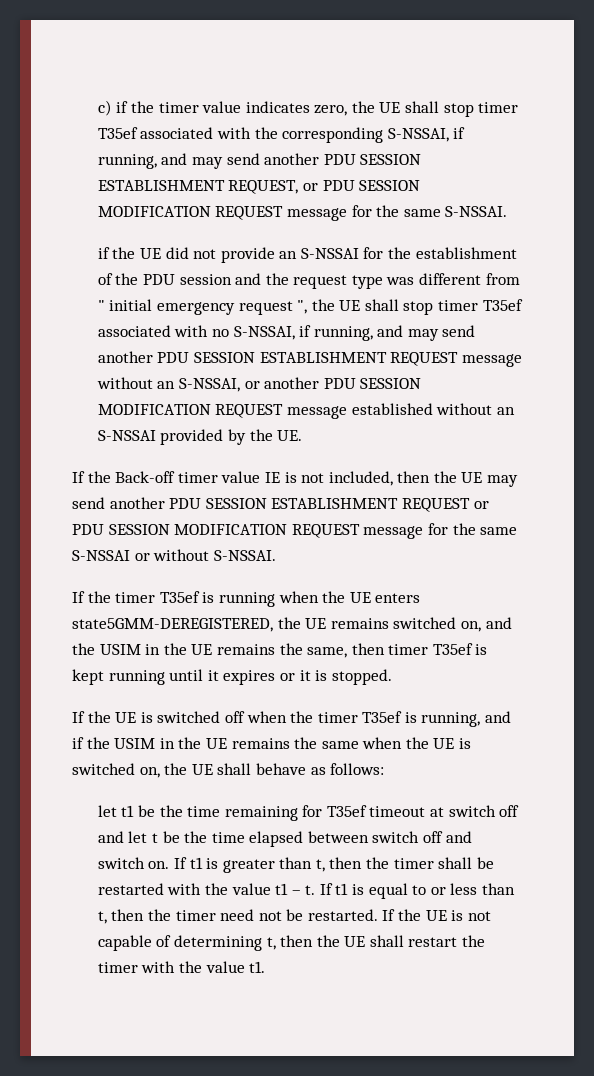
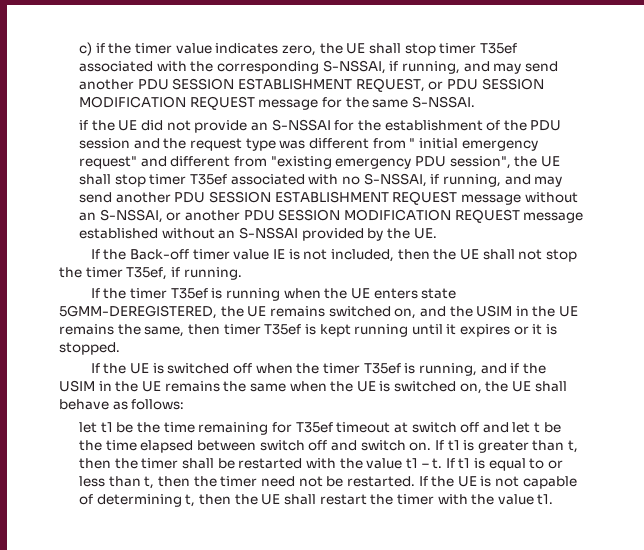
- if the UE did not provide an S-NSSAI for the establishment of the PDU session and the request type was different from " initial emergency request ", the UE shall stop timer T35ef associated with no S-NSSAI, if running, and may send another PDU SESSION ESTABLISHMENT REQUEST message without an S-NSSAI, or another PDU SESSION MODIFICATION REQUEST message established without an S-NSSAI provided by the UE.
+ if the UE did not provide an S-NSSAI for the establishment of the PDU session and the request type was different from " initial emergency request" and different from "existing emergency PDU session", the UE shall stop timer T35ef associated with no S-NSSAI, if running, and may send another PDU SESSION ESTABLISHMENT REQUEST message without an S-NSSAI, or another PDU SESSION MODIFICATION REQUEST message established without an S-NSSAI provided by the UE.
- If the Back-off timer value IE is not included, then the UE may send another PDU SESSION ESTABLISHMENT REQUEST or PDU SESSION MODIFICATION REQUEST message for the same S-NSSAI or without S-NSSAI.
+ If the Back-off timer value IE is not included, then the UE shall not stop the timer T35ef, if running.
- If the timer T35ef is running when the UE enters state5GMM-DEREGISTERED, the UE remains switched on, and the USIM in the UE remains the same, then timer T35ef is kept running until it expires or it is stopped.
+ If the timer T35ef is running when the UE enters state 5GMM-DEREGISTERED, the UE remains switched on, and the USIM in the UE remains the same, then timer T35ef is kept running until it expires or it is stopped.

